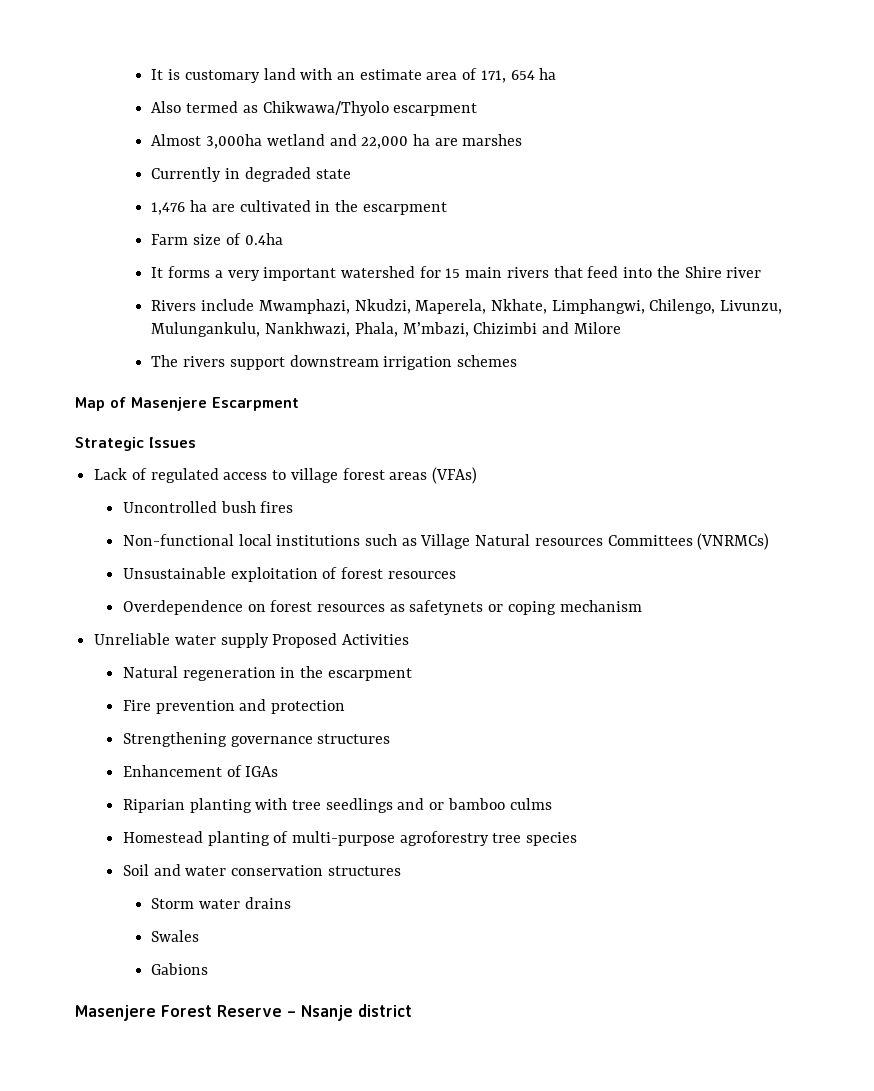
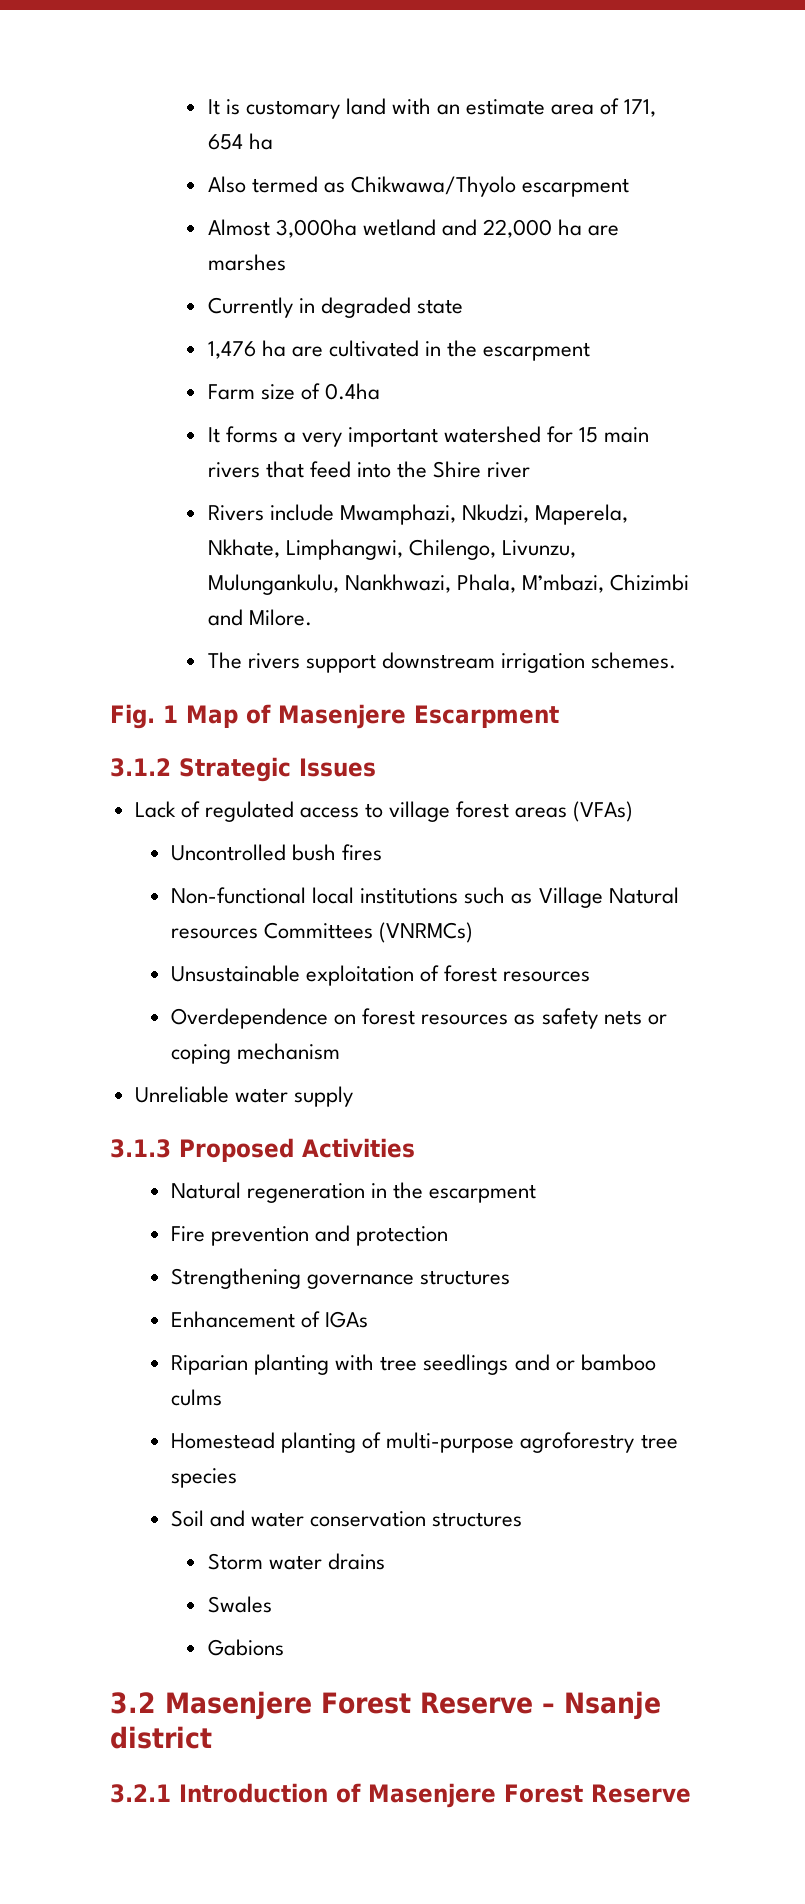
- Rivers include Mwamphazi, Nkudzi, Maperela, Nkhate, Limphangwi, Chilengo, Livunzu, Mulungankulu, Nankhwazi, Phala, M’mbazi, Chizimbi and Milore
+ Rivers include Mwamphazi, Nkudzi, Maperela, Nkhate, Limphangwi, Chilengo, Livunzu, Mulungankulu, Nankhwazi, Phala, M’mbazi, Chizimbi and Milore.
- The rivers support downstream irrigation schemes
- Map of Masenjere Escarpment
+ The rivers support downstream irrigation schemes.
+ Fig. 1 Map of Masenjere Escarpment
- Strategic Issues
+ 3.1.2 Strategic Issues
- Overdependence on forest resources as safetynets or coping mechanism
+ Overdependence on forest resources as safety nets or coping mechanism
- Unreliable water supply Proposed Activities
+ Unreliable water supply
+ 3.1.3 Proposed Activities
- Masenjere Forest Reserve – Nsanje district
+ 3.2 Masenjere Forest Reserve – Nsanje district
+ 3.2.1 Introduction of Masenjere Forest Reserve

